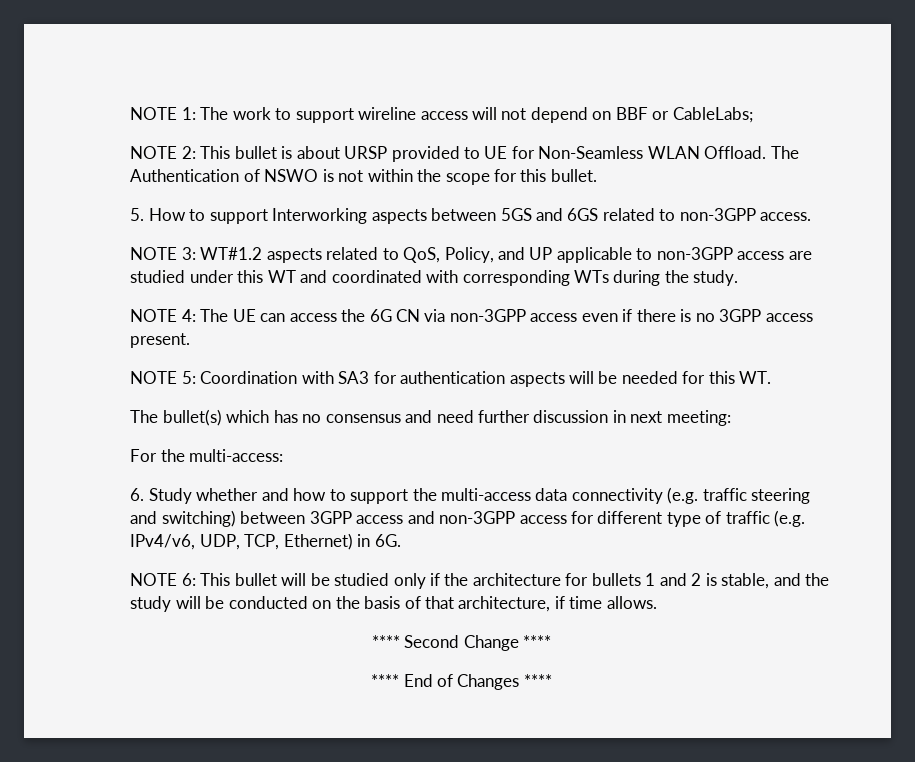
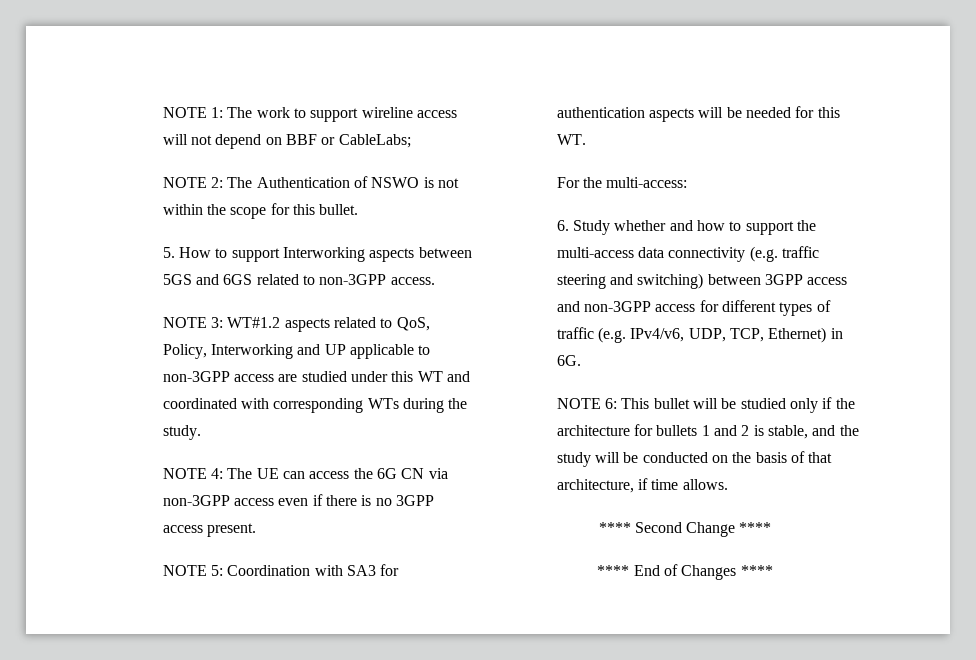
- NOTE 2: This bullet is about URSP provided to UE for Non-Seamless WLAN Offload. The Authentication of NSWO is not within the scope for this bullet.
+ NOTE 2: The Authentication of NSWO is not within the scope for this bullet.
- NOTE 3: WT#1.2 aspects related to QoS, Policy, and UP applicable to non-3GPP access are studied under this WT and coordinated with corresponding WTs during the study.
+ NOTE 3: WT#1.2 aspects related to QoS, Policy, Interworking and UP applicable to non-3GPP access are studied under this WT and coordinated with corresponding WTs during the study.
- The bullet(s) which has no consensus and need further discussion in next meeting:
- 6. Study whether and how to support the multi-access data connectivity (e.g. traffic steering and switching) between 3GPP access and non-3GPP access for different type of traffic (e.g. IPv4/v6, UDP, TCP, Ethernet) in 6G.
+ 6. Study whether and how to support the multi-access data connectivity (e.g. traffic steering and switching) between 3GPP access and non-3GPP access for different types of traffic (e.g. IPv4/v6, UDP, TCP, Ethernet) in 6G.

